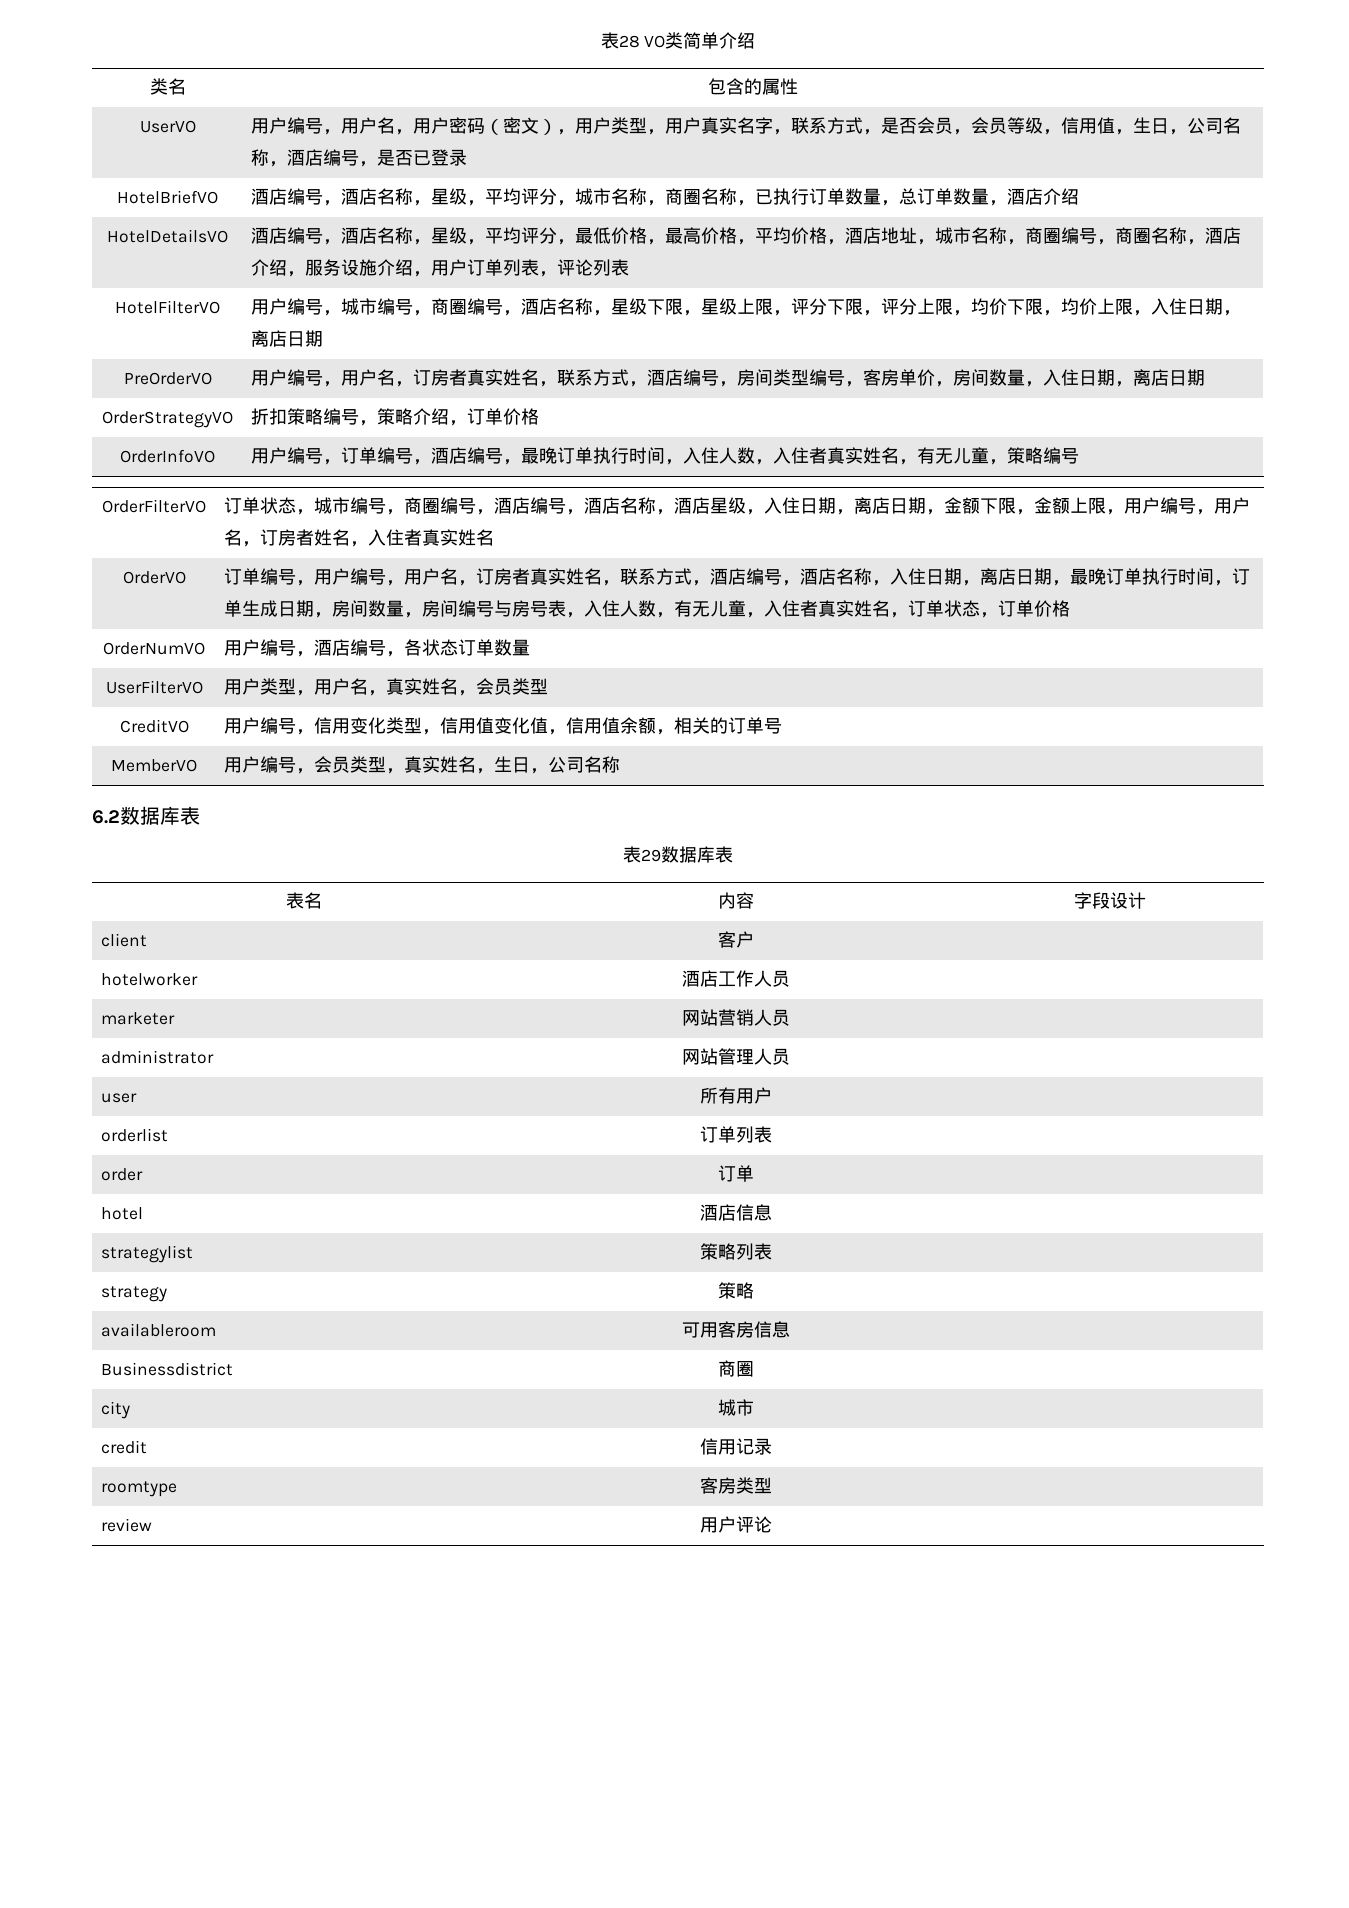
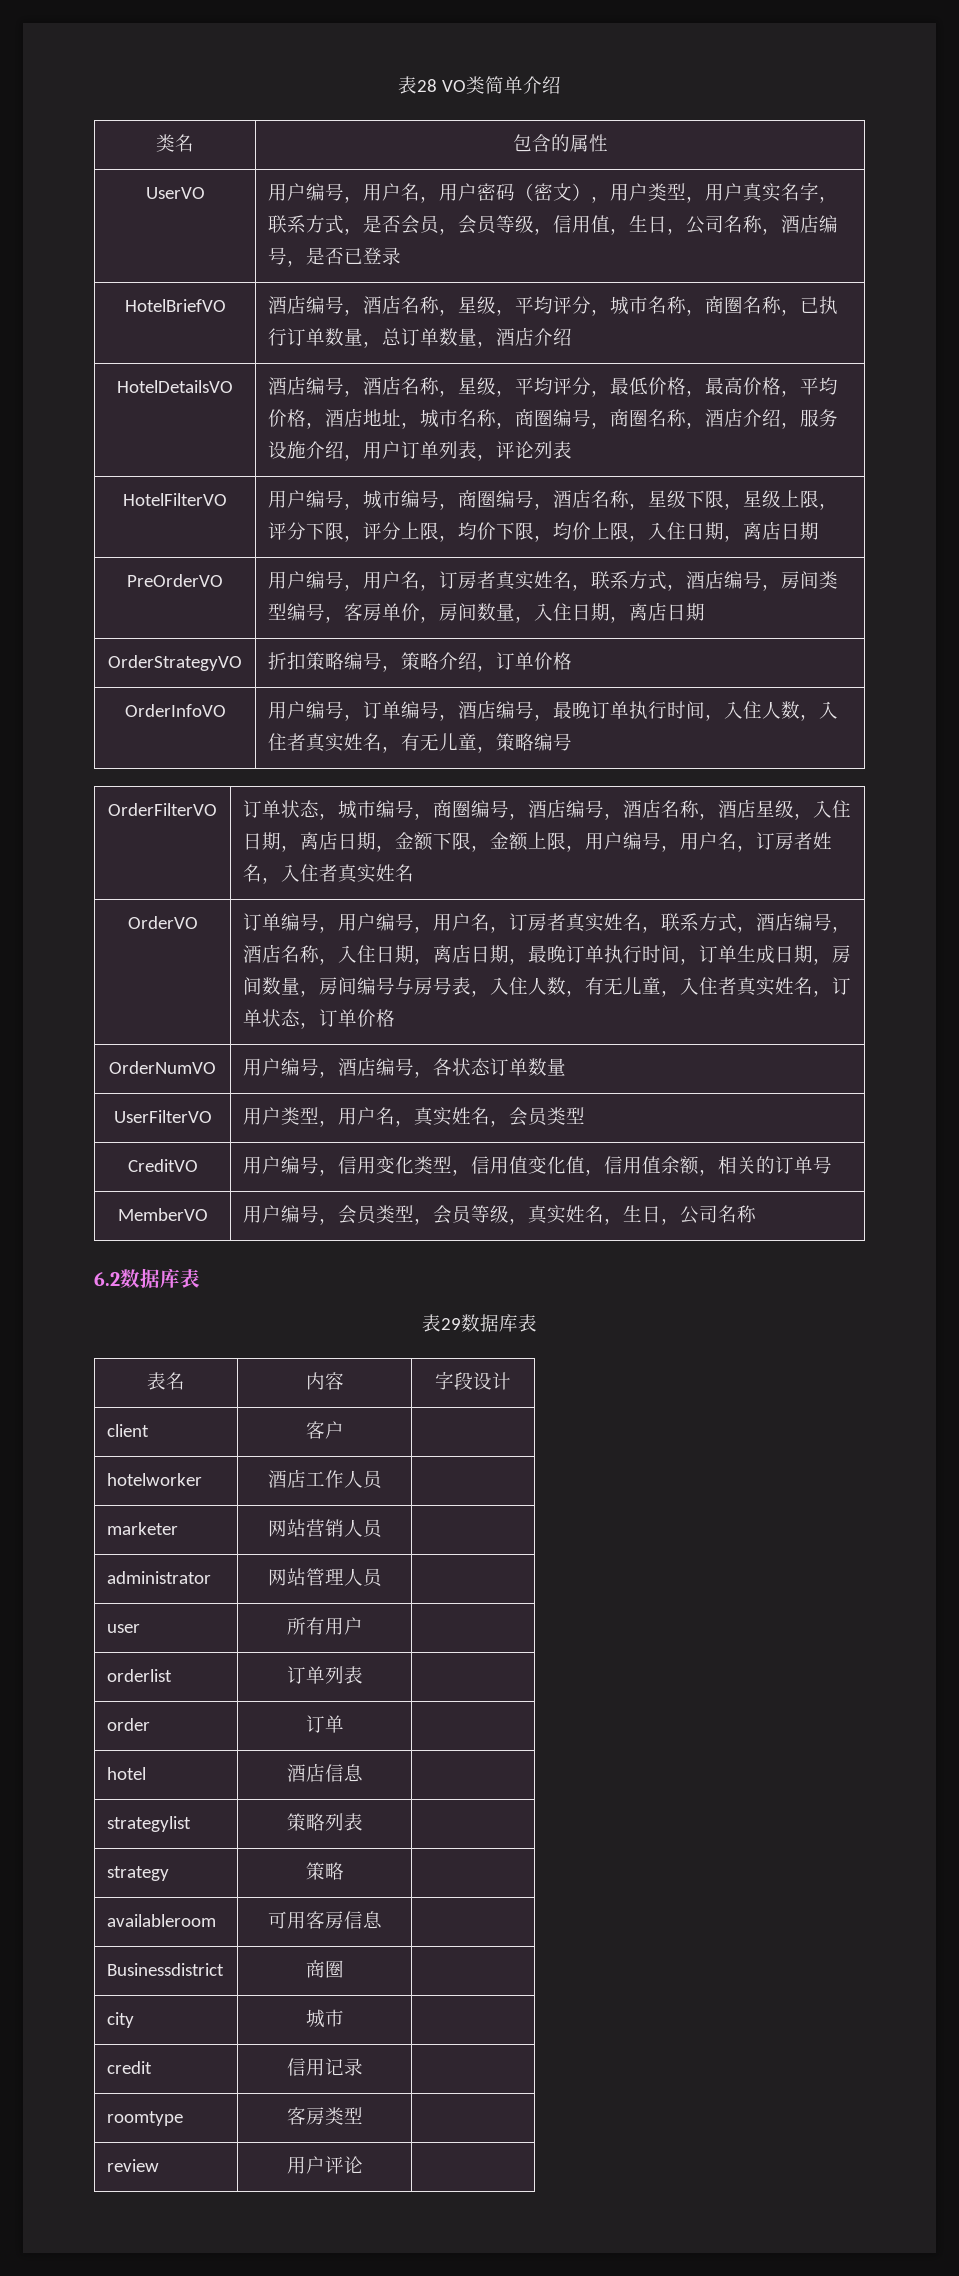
- MemberVO | 用户编号，会员类型，真实姓名，生日，公司名称
+ MemberVO | 用户编号，会员类型，会员等级，真实姓名，生日，公司名称

